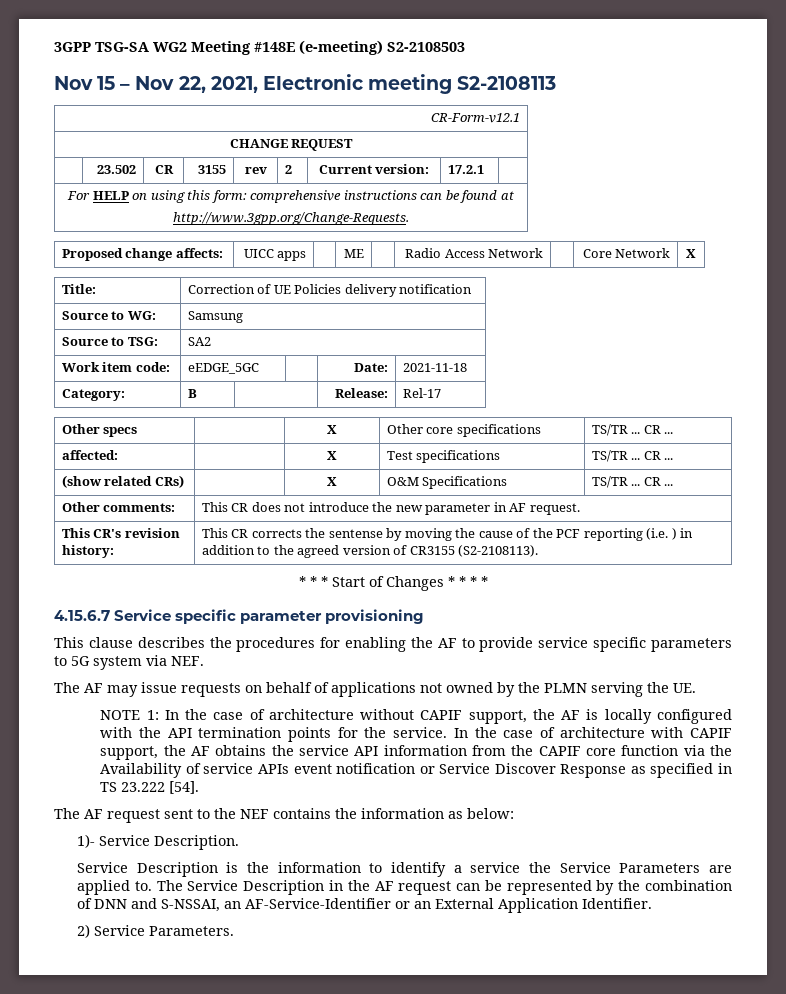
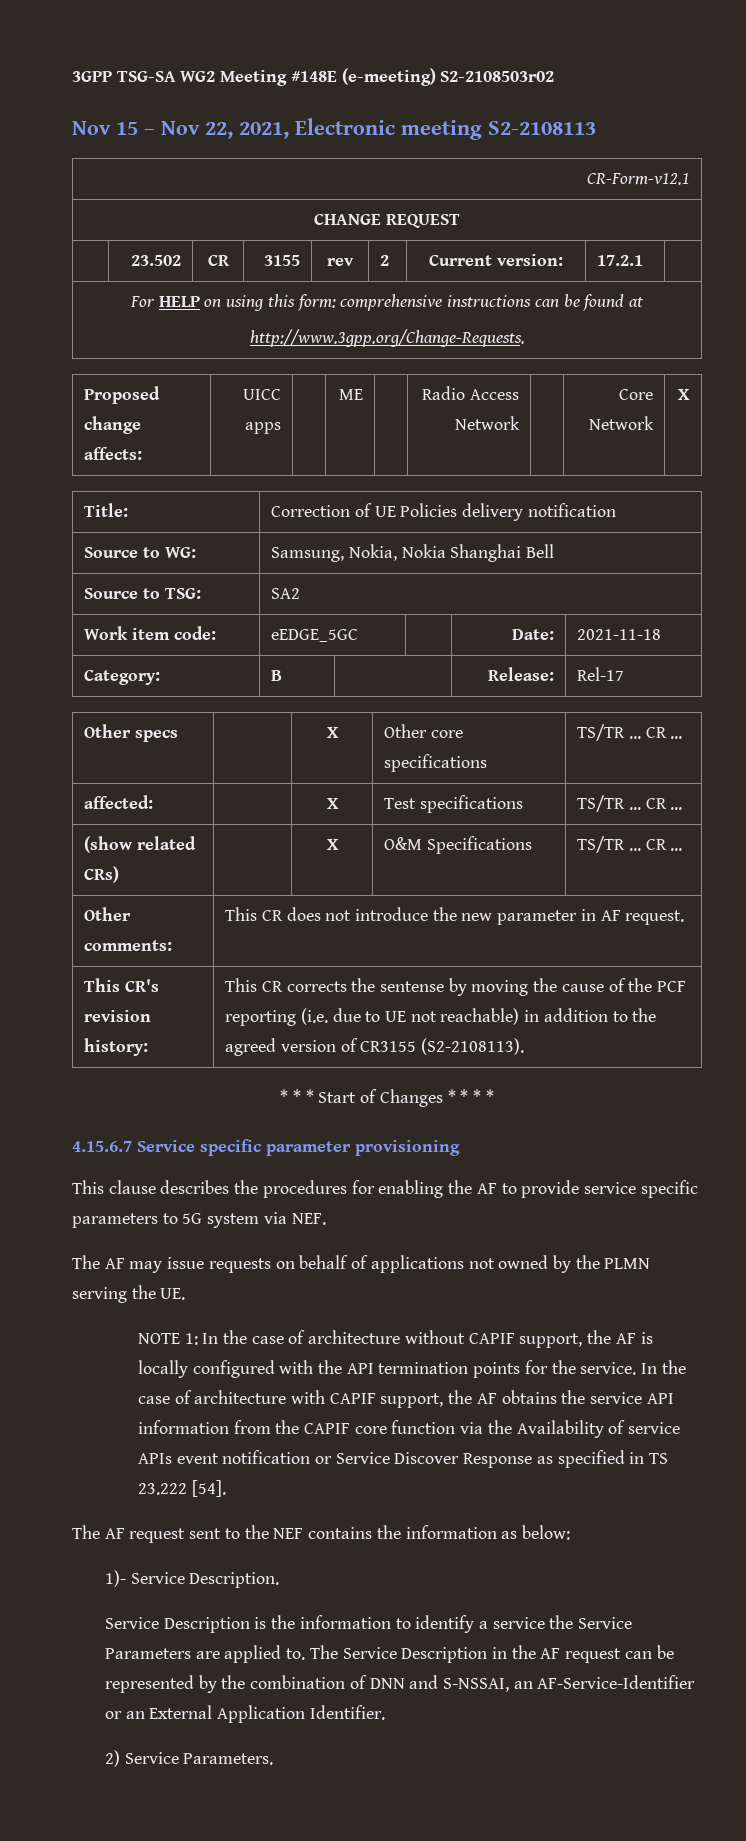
- 3GPP TSG-SA WG2 Meeting #148E (e-meeting) S2-2108503
+ 3GPP TSG-SA WG2 Meeting #148E (e-meeting) S2-2108503r02
- Source to WG: | Samsung
+ Source to WG: | Samsung, Nokia, Nokia Shanghai Bell
- This CR's revision history: | This CR corrects the sentense by moving the cause of the PCF reporting (i.e. ) in addition to the agreed version of CR3155 (S2-2108113).
+ This CR's revision history: | This CR corrects the sentense by moving the cause of the PCF reporting (i.e. due to UE not reachable) in addition to the agreed version of CR3155 (S2-2108113).

